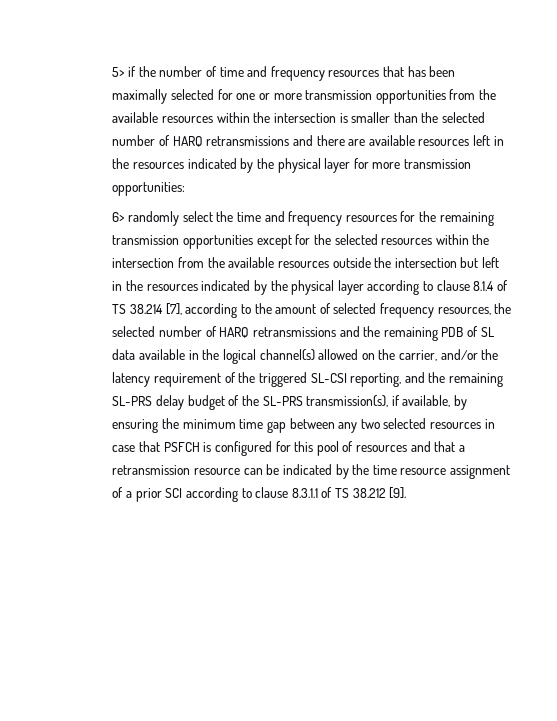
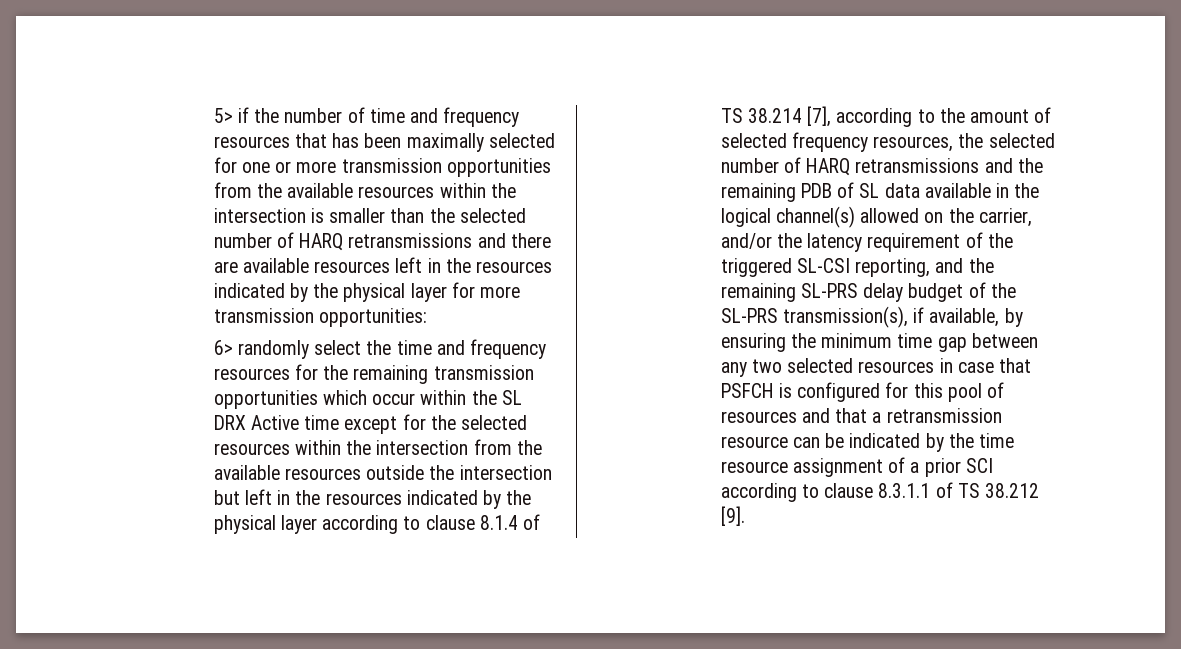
- 6> randomly select the time and frequency resources for the remaining transmission opportunities except for the selected resources within the intersection from the available resources outside the intersection but left in the resources indicated by the physical layer according to clause 8.1.4 of TS 38.214 [7], according to the amount of selected frequency resources, the selected number of HARQ retransmissions and the remaining PDB of SL data available in the logical channel(s) allowed on the carrier, and/or the latency requirement of the triggered SL-CSI reporting, and the remaining SL-PRS delay budget of the SL-PRS transmission(s), if available, by ensuring the minimum time gap between any two selected resources in case that PSFCH is configured for this pool of resources and that a retransmission resource can be indicated by the time resource assignment of a prior SCI according to clause 8.3.1.1 of TS 38.212 [9].
+ 6> randomly select the time and frequency resources for the remaining transmission opportunities which occur within the SL DRX Active time except for the selected resources within the intersection from the available resources outside the intersection but left in the resources indicated by the physical layer according to clause 8.1.4 of TS 38.214 [7], according to the amount of selected frequency resources, the selected number of HARQ retransmissions and the remaining PDB of SL data available in the logical channel(s) allowed on the carrier, and/or the latency requirement of the triggered SL-CSI reporting, and the remaining SL-PRS delay budget of the SL-PRS transmission(s), if available, by ensuring the minimum time gap between any two selected resources in case that PSFCH is configured for this pool of resources and that a retransmission resource can be indicated by the time resource assignment of a prior SCI according to clause 8.3.1.1 of TS 38.212 [9].

